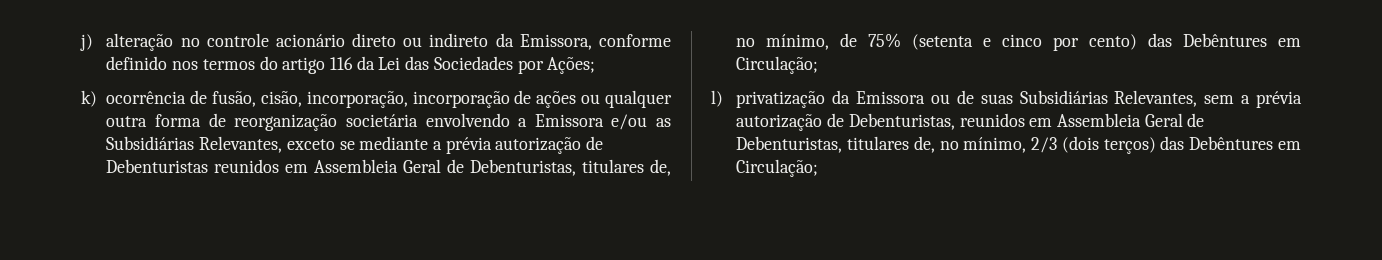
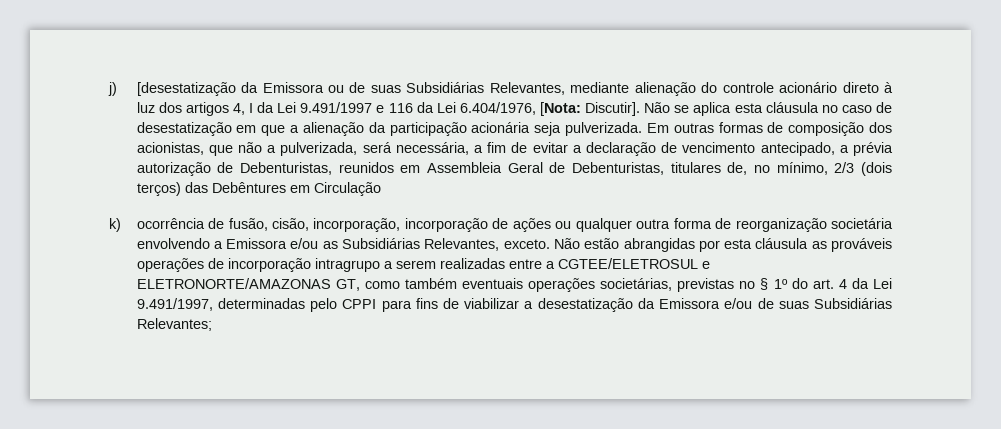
- j) alteração no controle acionário direto ou indireto da Emissora, conforme definido nos termos do artigo 116 da Lei das Sociedades por Ações;
+ j) [desestatização da Emissora ou de suas Subsidiárias Relevantes, mediante alienação do controle acionário direto à luz dos artigos 4, I da Lei 9.491/1997 e 116 da Lei 6.404/1976, [Nota: Discutir]. Não se aplica esta cláusula no caso de desestatização em que a alienação da participação acionária seja pulverizada. Em outras formas de composição dos acionistas, que não a pulverizada, será necessária, a fim de evitar a declaração de vencimento antecipado, a prévia autorização de Debenturistas, reunidos em Assembleia Geral de Debenturistas, titulares de, no mínimo, 2/3 (dois terços) das Debêntures em Circulação
- k) ocorrência de fusão, cisão, incorporação, incorporação de ações ou qualquer outra forma de reorganização societária envolvendo a Emissora e/ou as Subsidiárias Relevantes, exceto se mediante a prévia autorização de Debenturistas reunidos em Assembleia Geral de Debenturistas, titulares de, no mínimo, de 75% (setenta e cinco por cento) das Debêntures em Circulação;
- l) privatização da Emissora ou de suas Subsidiárias Relevantes, sem a prévia autorização de Debenturistas, reunidos em Assembleia Geral de Debenturistas, titulares de, no mínimo, 2/3 (dois terços) das Debêntures em Circulação;
+ k) ocorrência de fusão, cisão, incorporação, incorporação de ações ou qualquer outra forma de reorganização societária envolvendo a Emissora e/ou as Subsidiárias Relevantes, exceto. Não estão abrangidas por esta cláusula as prováveis operações de incorporação intragrupo a serem realizadas entre a CGTEE/ELETROSUL e ELETRONORTE/AMAZONAS GT, como também eventuais operações societárias, previstas no § 1º do art. 4 da Lei 9.491/1997, determinadas pelo CPPI para fins de viabilizar a desestatização da Emissora e/ou de suas Subsidiárias Relevantes;

